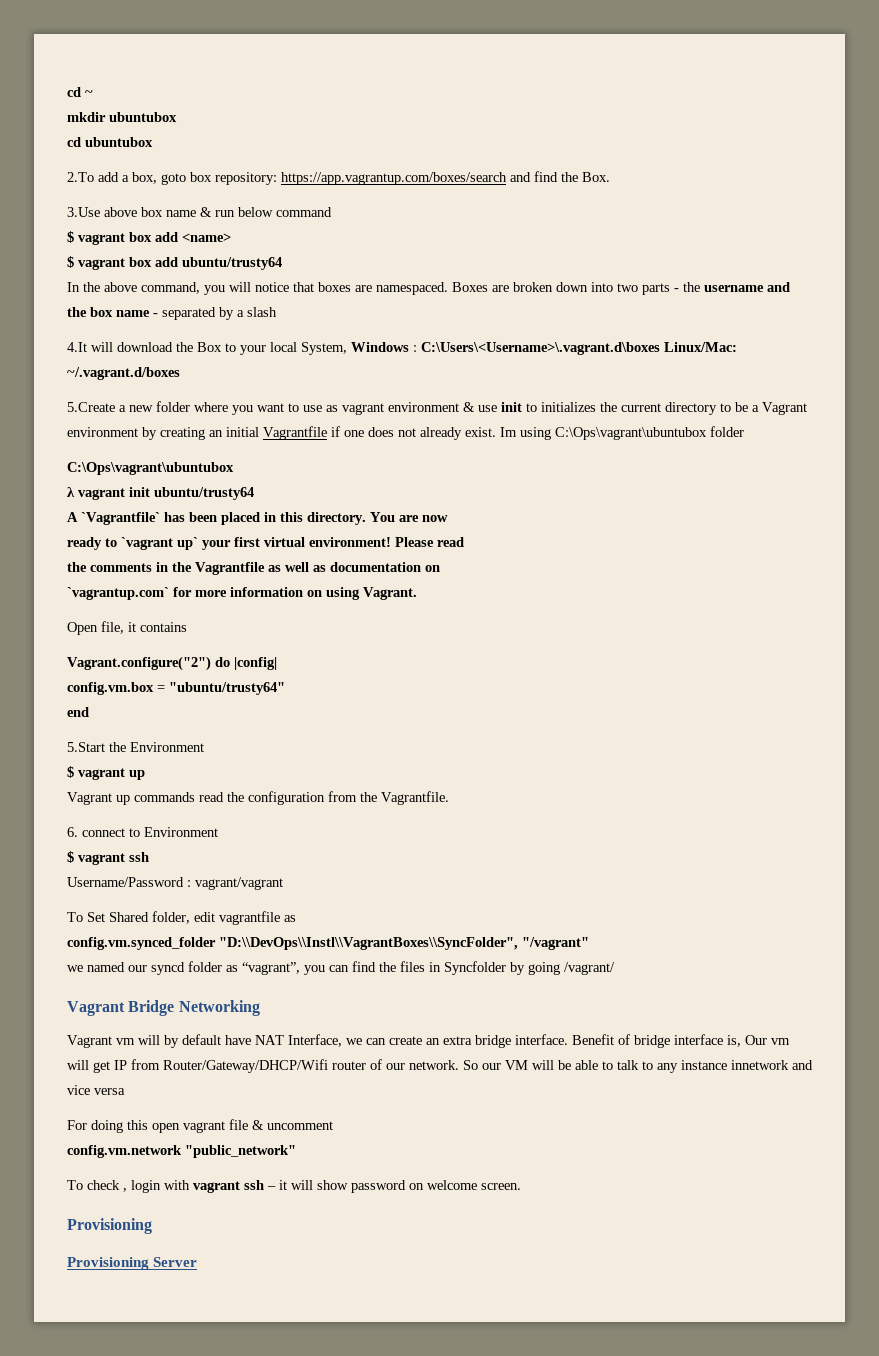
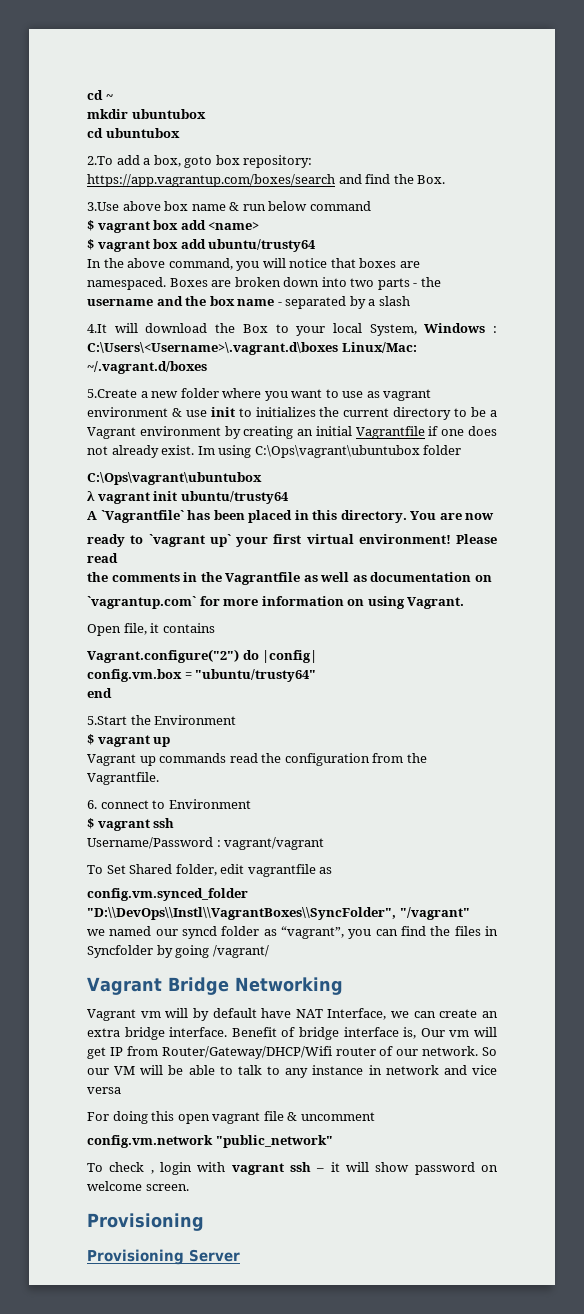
- So our VM will be able to talk to any instance innetwork and vice versa
+ So our VM will be able to talk to any instance in network and vice versa

